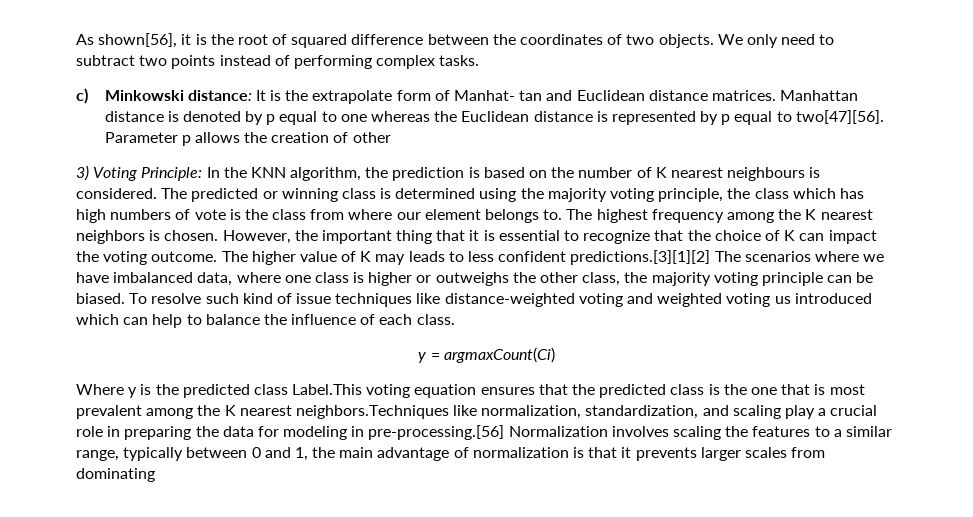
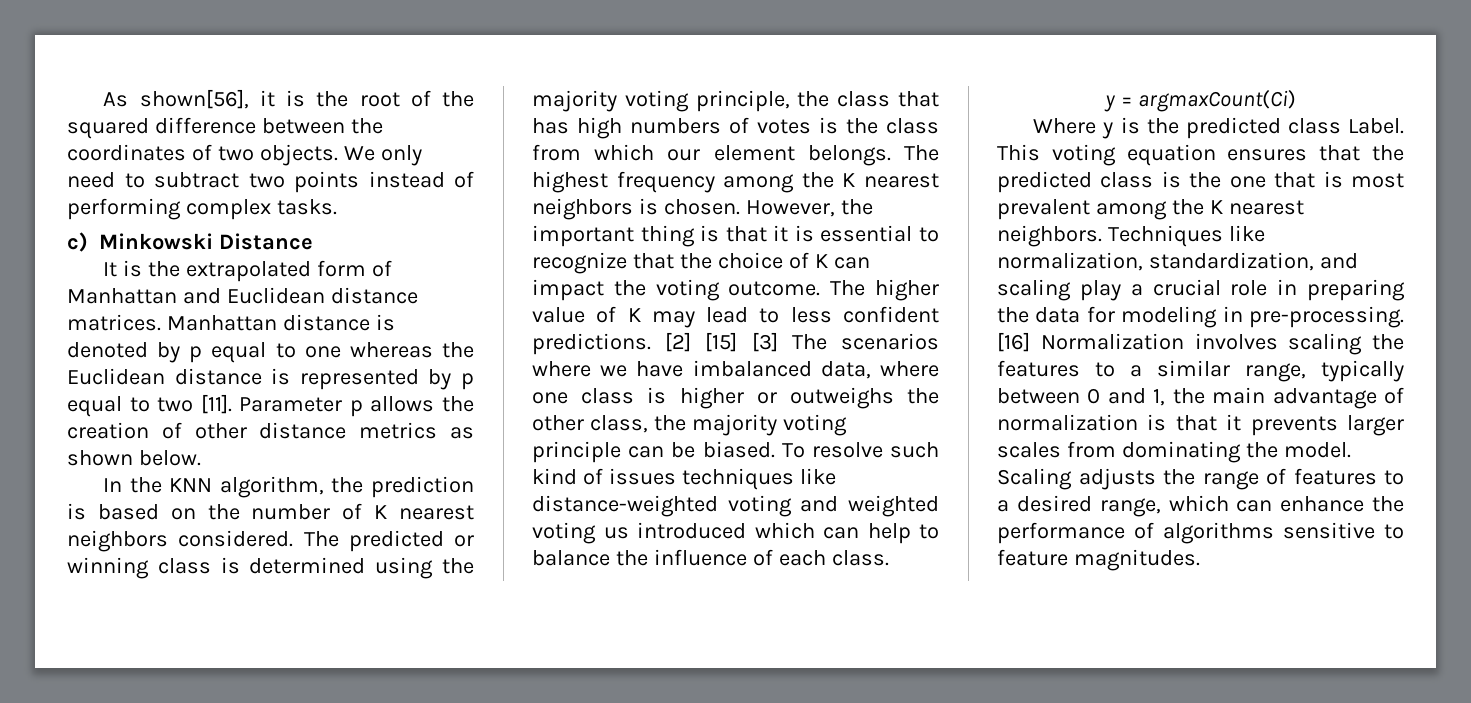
- As shown[56], it is the root of squared difference between the coordinates of two objects.
+ As shown[56], it is the root of the squared difference between the coordinates of two objects.
- c) Minkowski distance: It is the extrapolate form of Manhat- tan and Euclidean distance matrices.
+ c) Minkowski Distance
+ It is the extrapolated form of Manhattan and Euclidean distance matrices.
- Manhattan distance is denoted by p equal to one whereas the Euclidean distance is represented by p equal to two[47][56].
+ Manhattan distance is denoted by p equal to one whereas the Euclidean distance is represented by p equal to two [11].
- Parameter p allows the creation of other
- 3) Voting Principle: In the KNN algorithm, the prediction is based on the number of K nearest neighbours is considered.
+ Parameter p allows the creation of other distance metrics as shown below.
+ In the KNN algorithm, the prediction is based on the number of K nearest neighbors considered.
- The predicted or winning class is determined using the majority voting principle, the class which has high numbers of vote is the class from where our element belongs to.
+ The predicted or winning class is determined using the majority voting principle, the class that has high numbers of votes is the class from which our element belongs.
- However, the important thing that it is essential to recognize that the choice of K can impact the voting outcome.
+ However, the important thing is that it is essential to recognize that the choice of K can impact the voting outcome.
- The higher value of K may leads to less confident predictions.[3][1][2] The scenarios where we have imbalanced data, where one class is higher or outweighs the other class, the majority voting principle can be biased.
+ The higher value of K may lead to less confident predictions. [2] [15] [3] The scenarios where we have imbalanced data, where one class is higher or outweighs the other class, the majority voting principle can be biased.
- To resolve such kind of issue techniques like distance-weighted voting and weighted voting us introduced which can help to balance the influence of each class.
+ To resolve such kind of issues techniques like distance-weighted voting and weighted voting us introduced which can help to balance the influence of each class.
- Where y is the predicted class Label.This voting equation ensures that the predicted class is the one that is most prevalent among the K nearest neighbors.Techniques like normalization, standardization, and scaling play a crucial role in preparing the data for modeling in pre-processing.[56] Normalization involves scaling the features to a similar range, typically between 0 and 1, the main advantage of normalization is that it prevents larger scales from dominating
+ Where y is the predicted class Label. This voting equation ensures that the predicted class is the one that is most prevalent among the K nearest neighbors. Techniques like normalization, standardization, and scaling play a crucial role in preparing the data for modeling in pre-processing. [16] Normalization involves scaling the features to a similar range, typically between 0 and 1, the main advantage of normalization is that it prevents larger scales from dominating the model. Scaling adjusts the range of features to a desired range, which can enhance the performance of algorithms sensitive to feature magnitudes.

